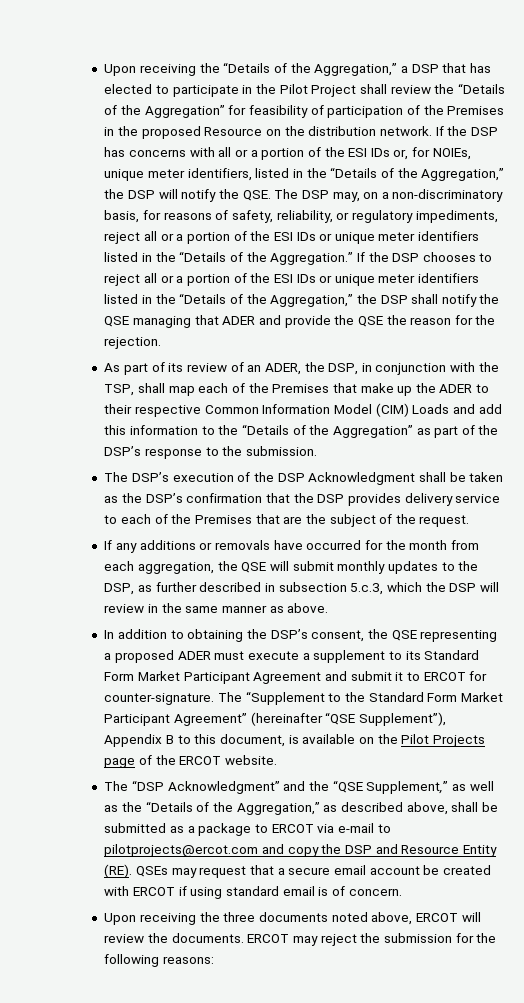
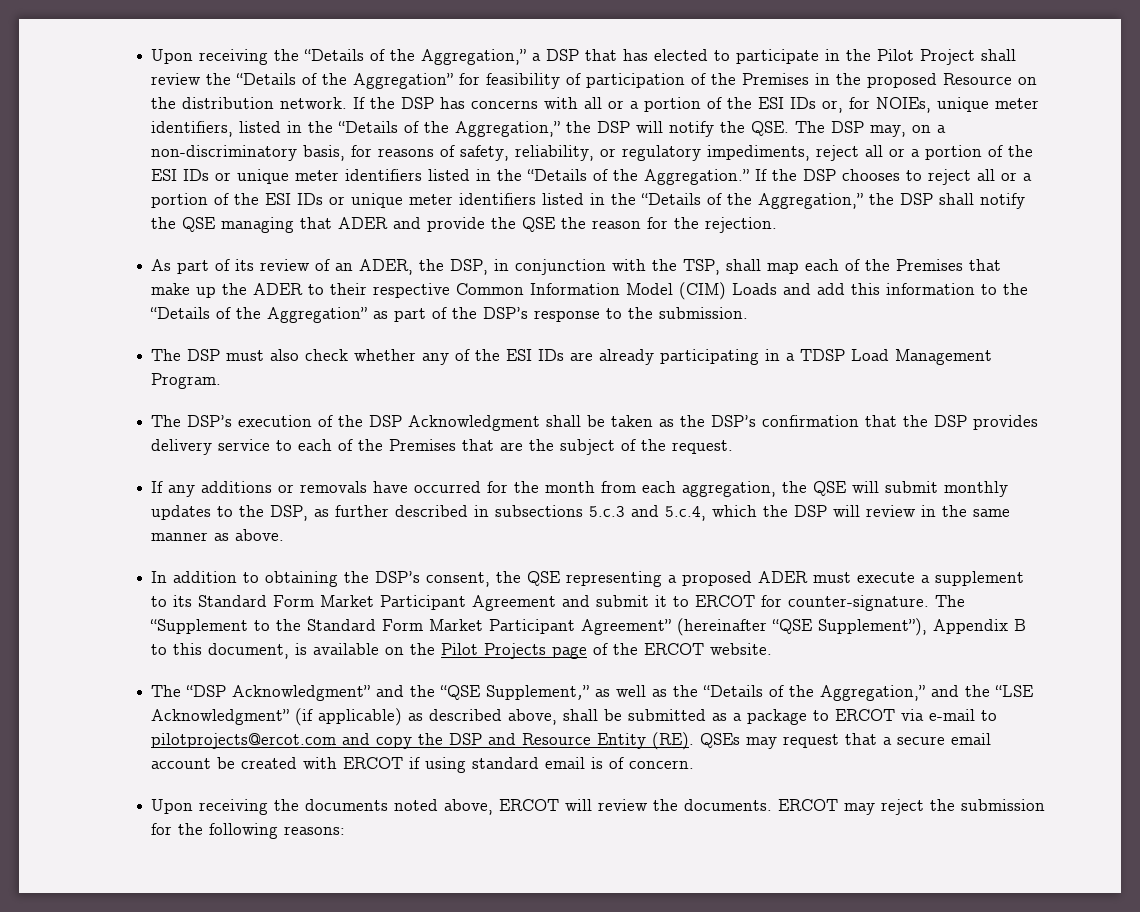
+ The DSP must also check whether any of the ESI IDs are already participating in a TDSP Load Management Program.
- If any additions or removals have occurred for the month from each aggregation, the QSE will submit monthly updates to the DSP, as further described in subsection 5.c.3, which the DSP will review in the same manner as above.
+ If any additions or removals have occurred for the month from each aggregation, the QSE will submit monthly updates to the DSP, as further described in subsections 5.c.3 and 5.c.4, which the DSP will review in the same manner as above.
- The “DSP Acknowledgment” and the “QSE Supplement,” as well as the “Details of the Aggregation,” as described above, shall be submitted as a package to ERCOT via e-mail to pilotprojects@ercot.com and copy the DSP and Resource Entity (RE). QSEs may request that a secure email account be created with ERCOT if using standard email is of concern.
+ The “DSP Acknowledgment” and the “QSE Supplement,” as well as the “Details of the Aggregation,” and the “LSE Acknowledgment” (if applicable) as described above, shall be submitted as a package to ERCOT via e-mail to pilotprojects@ercot.com and copy the DSP and Resource Entity (RE). QSEs may request that a secure email account be created with ERCOT if using standard email is of concern.
- Upon receiving the three documents noted above, ERCOT will review the documents.
+ Upon receiving the documents noted above, ERCOT will review the documents.

